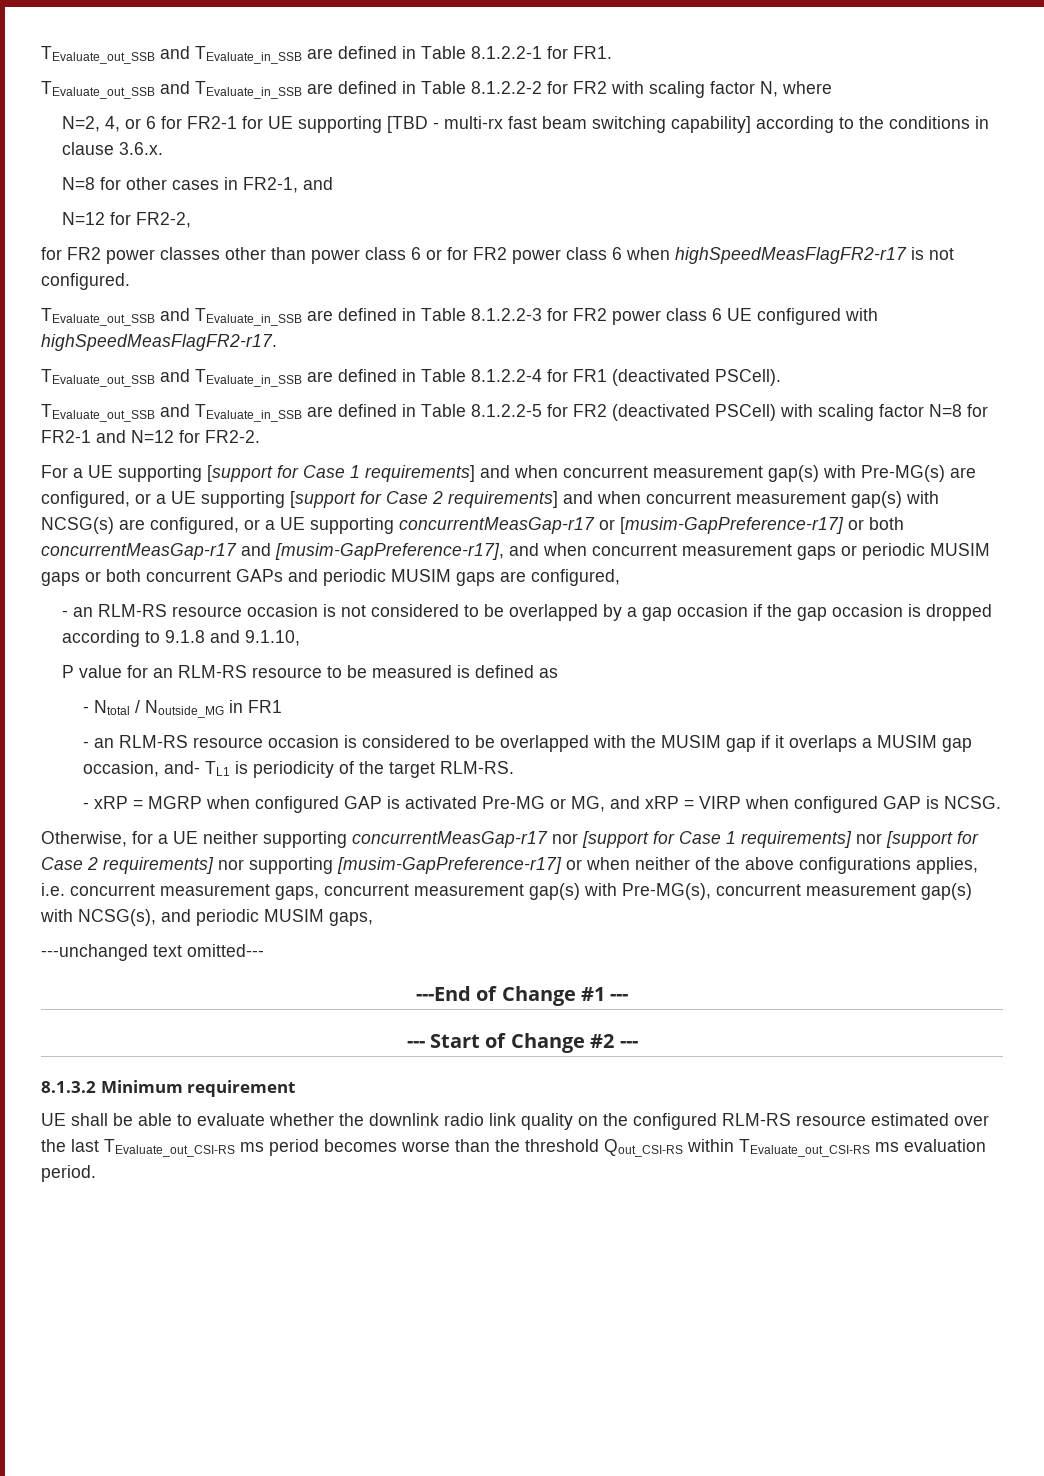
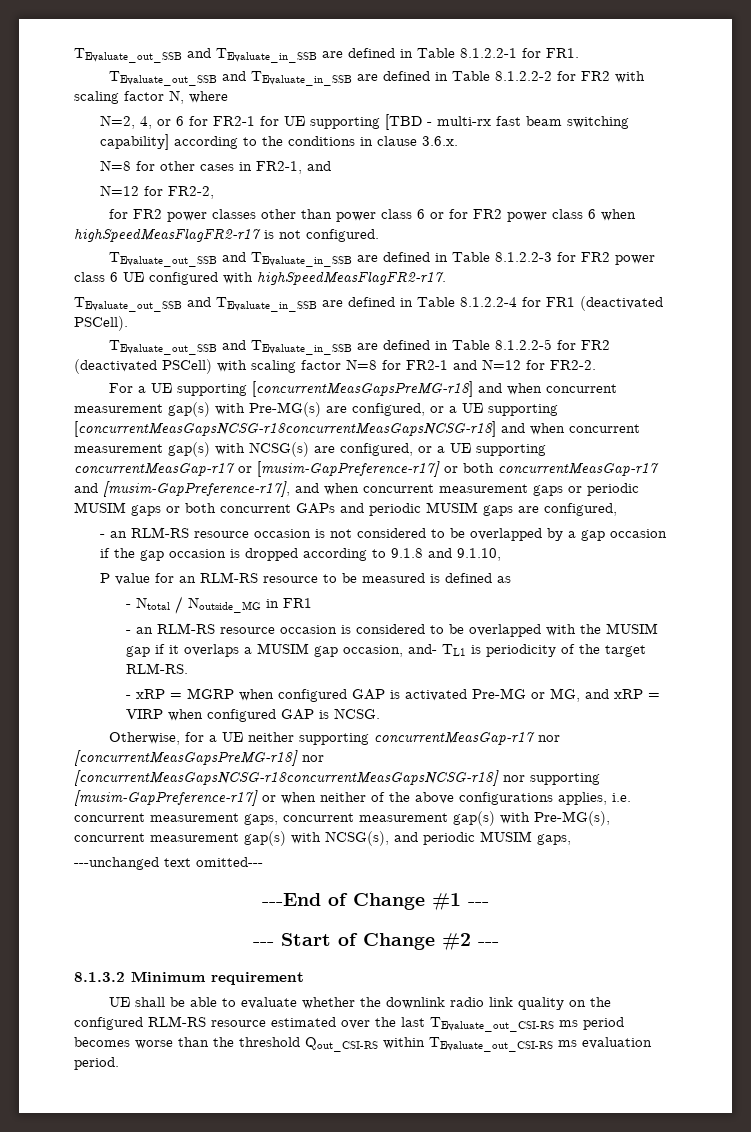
- For a UE supporting [support for Case 1 requirements] and when concurrent measurement gap(s) with Pre-MG(s) are configured, or a UE supporting [support for Case 2 requirements] and when concurrent measurement gap(s) with NCSG(s) are configured, or a UE supporting concurrentMeasGap-r17 or [musim-GapPreference-r17] or both concurrentMeasGap-r17 and [musim-GapPreference-r17], and when concurrent measurement gaps or periodic MUSIM gaps or both concurrent GAPs and periodic MUSIM gaps are configured,
+ For a UE supporting [concurrentMeasGapsPreMG-r18] and when concurrent measurement gap(s) with Pre-MG(s) are configured, or a UE supporting [concurrentMeasGapsNCSG-r18concurrentMeasGapsNCSG-r18] and when concurrent measurement gap(s) with NCSG(s) are configured, or a UE supporting concurrentMeasGap-r17 or [musim-GapPreference-r17] or both concurrentMeasGap-r17 and [musim-GapPreference-r17], and when concurrent measurement gaps or periodic MUSIM gaps or both concurrent GAPs and periodic MUSIM gaps are configured,
- Otherwise, for a UE neither supporting concurrentMeasGap-r17 nor [support for Case 1 requirements] nor [support for Case 2 requirements] nor supporting [musim-GapPreference-r17] or when neither of the above configurations applies, i.e. concurrent measurement gaps, concurrent measurement gap(s) with Pre-MG(s), concurrent measurement gap(s) with NCSG(s), and periodic MUSIM gaps,
+ Otherwise, for a UE neither supporting concurrentMeasGap-r17 nor [concurrentMeasGapsPreMG-r18] nor [concurrentMeasGapsNCSG-r18concurrentMeasGapsNCSG-r18] nor supporting [musim-GapPreference-r17] or when neither of the above configurations applies, i.e. concurrent measurement gaps, concurrent measurement gap(s) with Pre-MG(s), concurrent measurement gap(s) with NCSG(s), and periodic MUSIM gaps,

